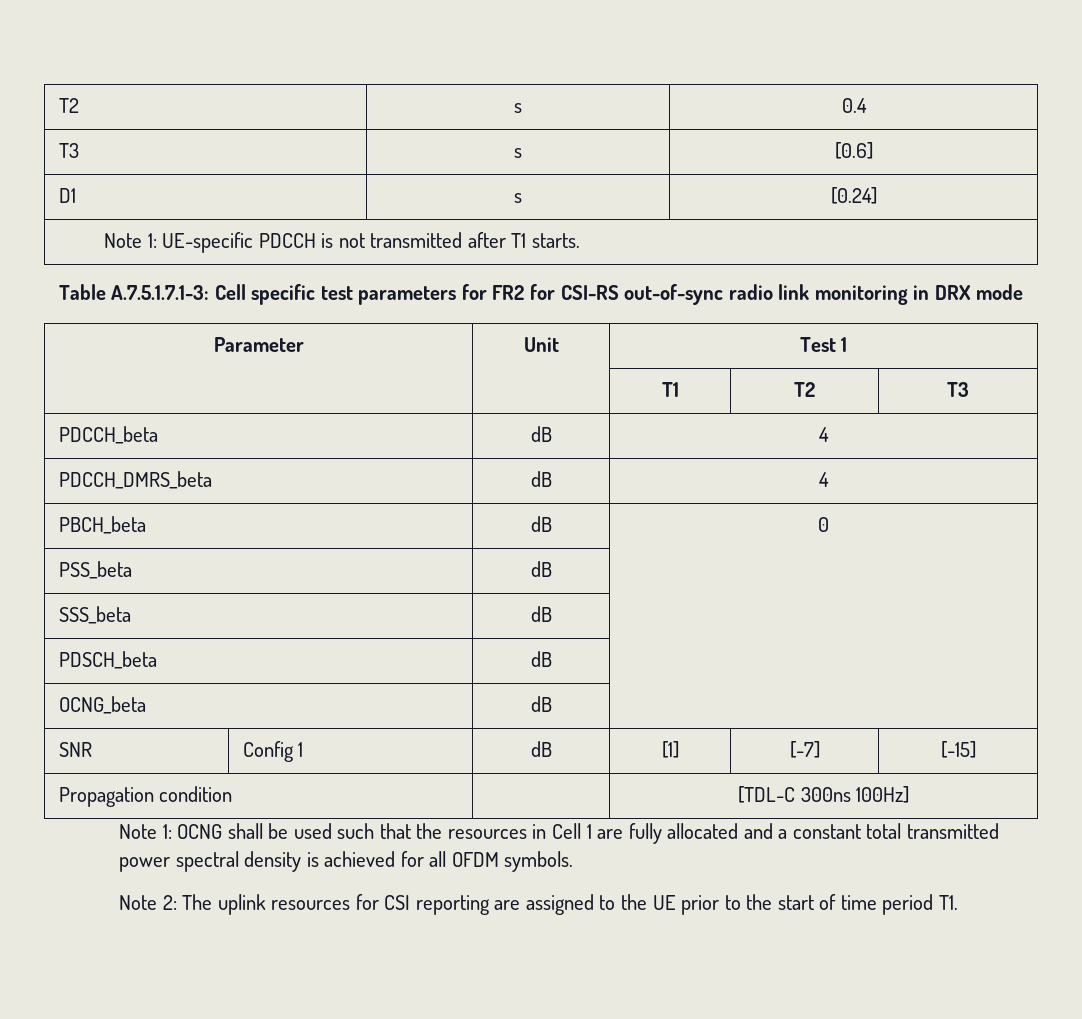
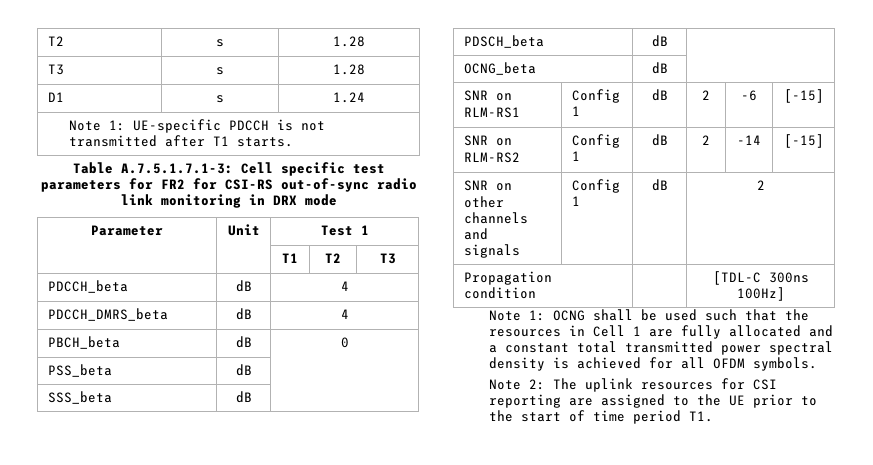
- T2 | s | 0.4
+ T2 | s | 1.28
- T3 | s | [0.6]
+ T3 | s | 1.28
- D1 | s | [0.24]
+ D1 | s | 1.24
- SNR | Config 1 | dB | [1] | [-7] | [-15]
+ SNR on RLM-RS1 | Config 1 | dB | 2 | -6 | [-15]
+ SNR on RLM-RS2 | Config 1 | dB | 2 | -14 | [-15]
+ SNR on other channels and signals | Config 1 | dB | 2

